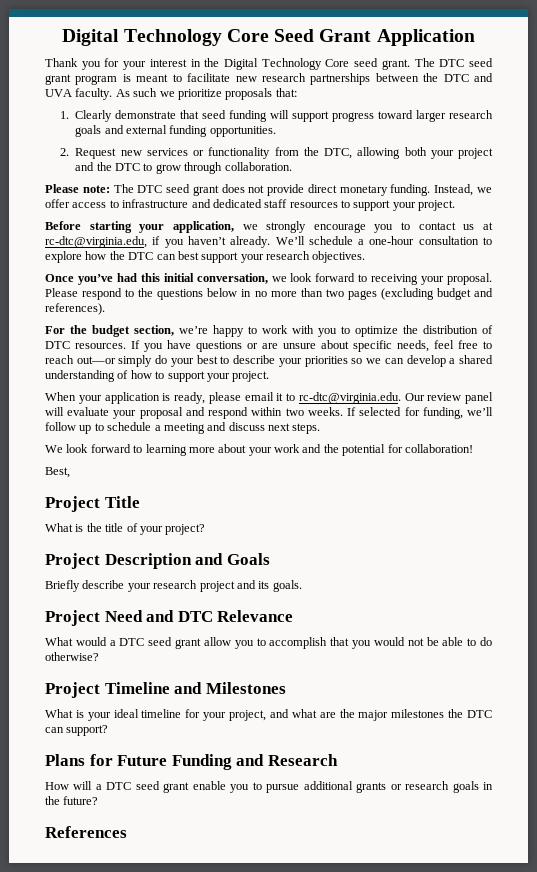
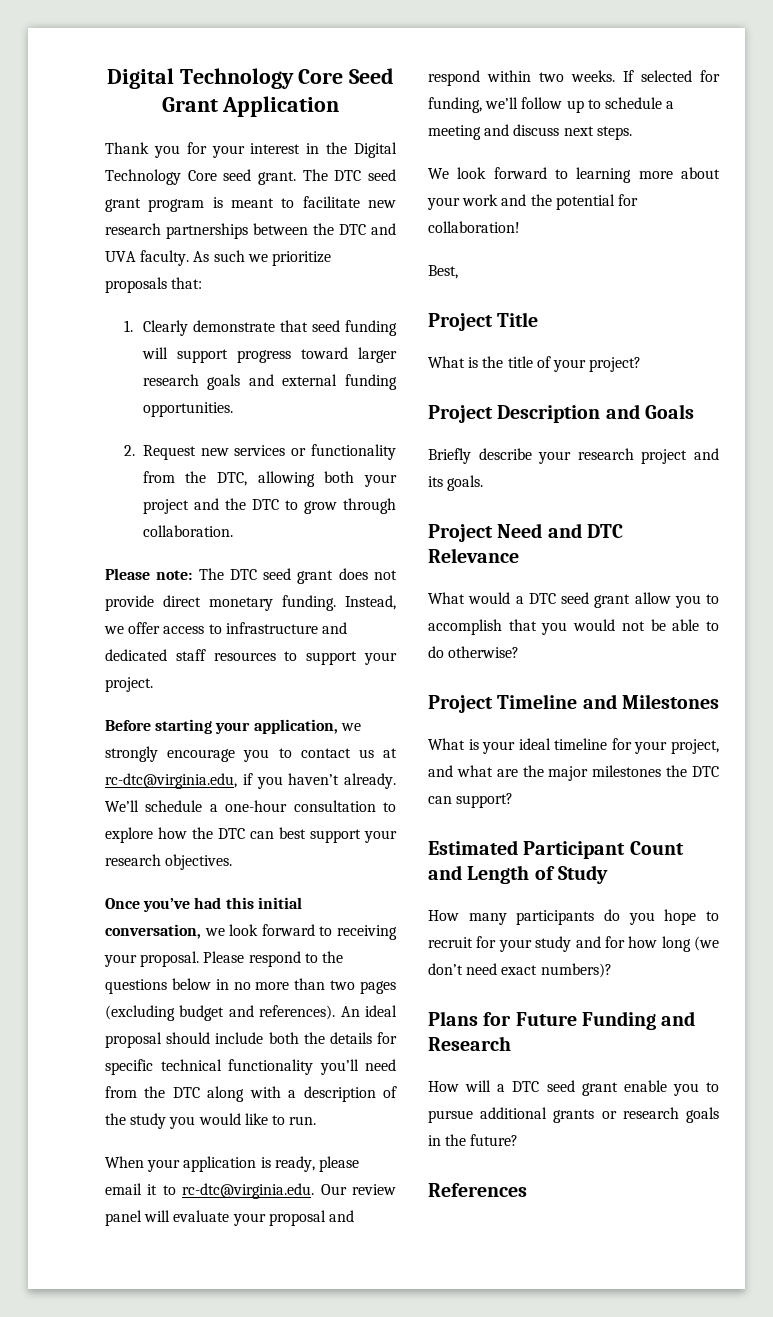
- Please respond to the questions below in no more than two pages (excluding budget and references).
- For the budget section, we’re happy to work with you to optimize the distribution of DTC resources. If you have questions or are unsure about specific needs, feel free to reach out—or simply do your best to describe your priorities so we can develop a shared understanding of how to support your project.
+ Please respond to the questions below in no more than two pages (excluding budget and references). An ideal proposal should include both the details for specific technical functionality you’ll need from the DTC along with a description of the study you would like to run.
+ Estimated Participant Count and Length of Study
+ How many participants do you hope to recruit for your study and for how long (we don’t need exact numbers)?

